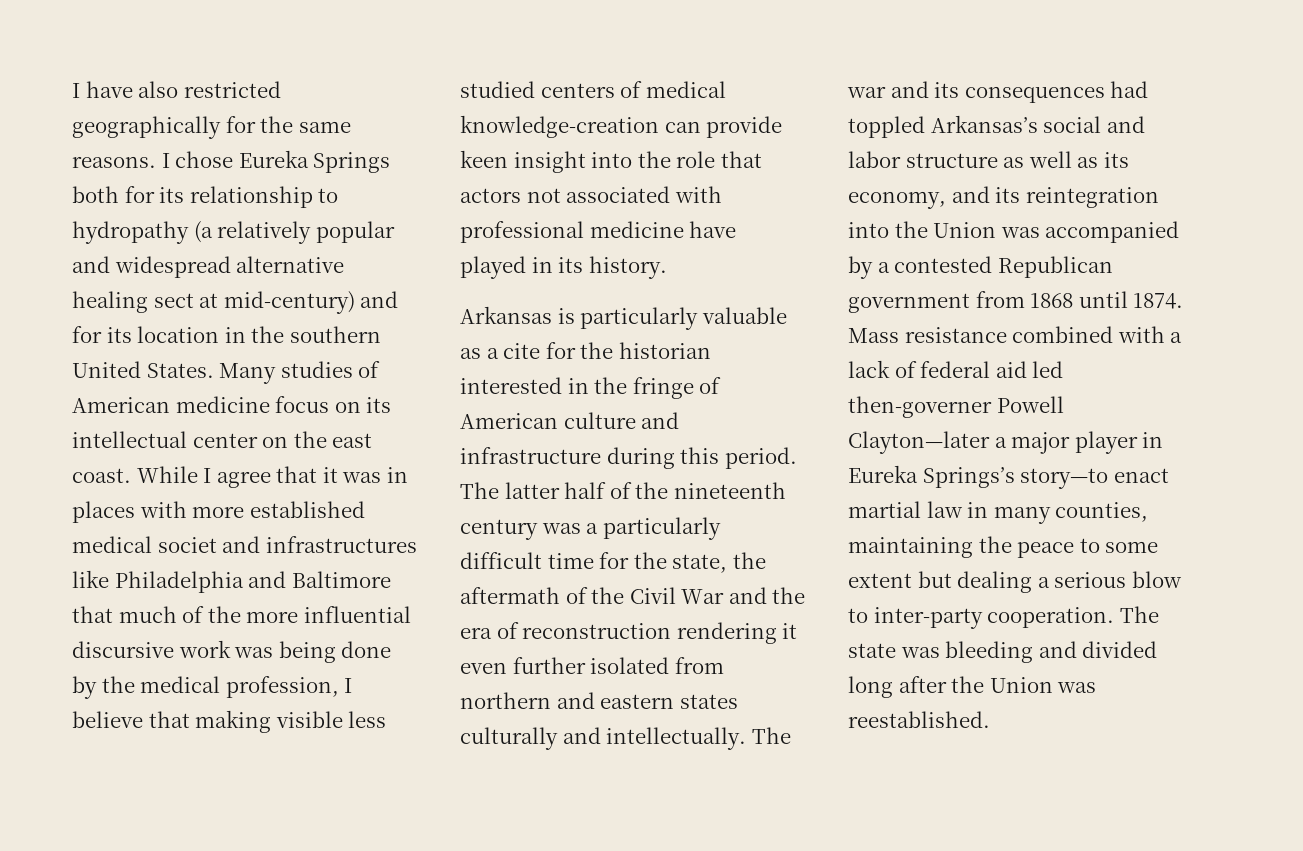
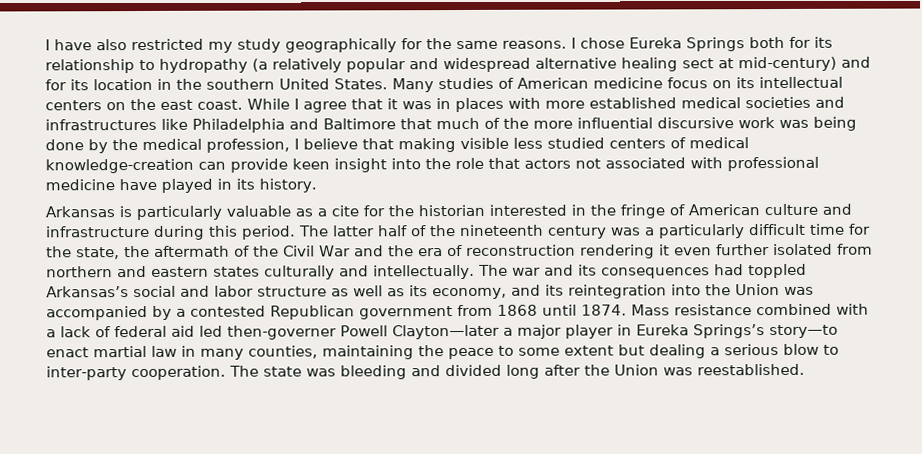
- I have also restricted geographically for the same reasons.
+ I have also restricted my study geographically for the same reasons.
- Many studies of American medicine focus on its intellectual center on the east coast.
+ Many studies of American medicine focus on its intellectual centers on the east coast.
- While I agree that it was in places with more established medical societ and infrastructures like Philadelphia and Baltimore that much of the more influential discursive work was being done by the medical profession, I believe that making visible less studied centers of medical knowledge-creation can provide keen insight into the role that actors not associated with professional medicine have played in its history.
+ While I agree that it was in places with more established medical societies and infrastructures like Philadelphia and Baltimore that much of the more influential discursive work was being done by the medical profession, I believe that making visible less studied centers of medical knowledge-creation can provide keen insight into the role that actors not associated with professional medicine have played in its history.

